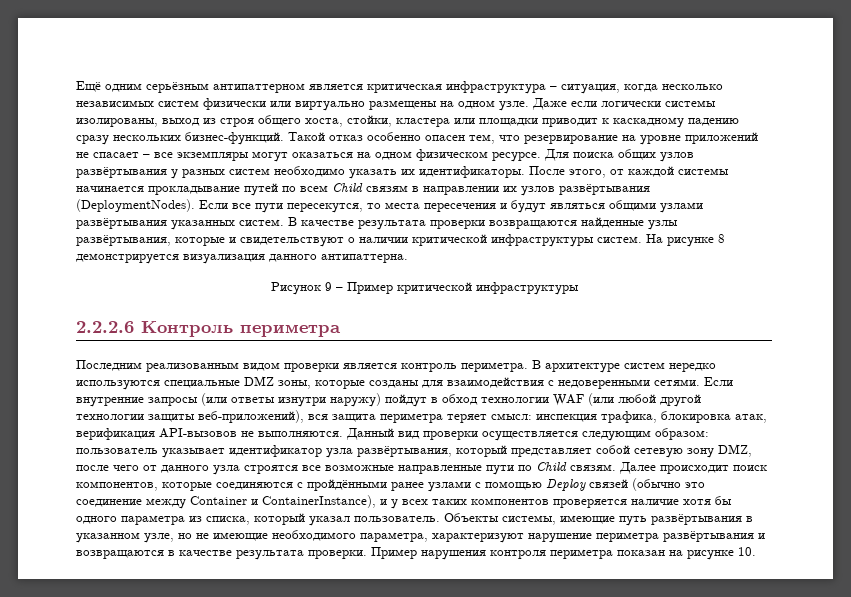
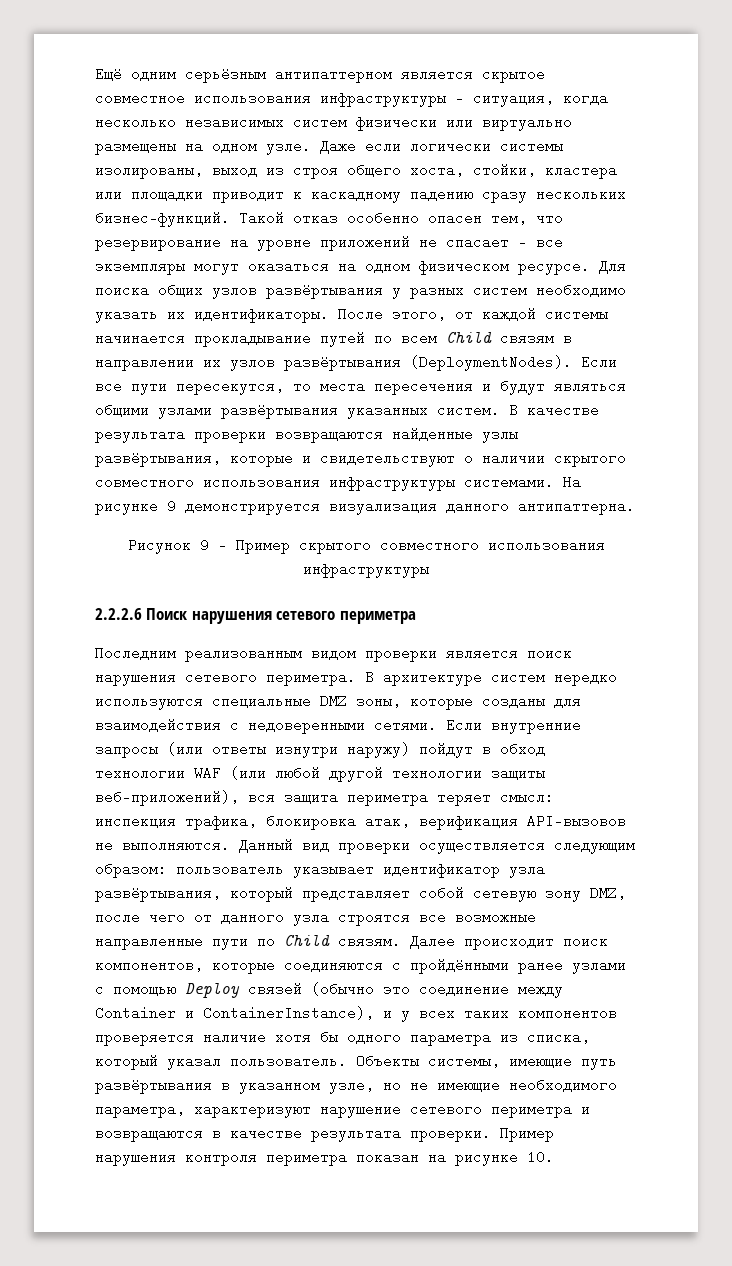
- Ещё одним серьёзным антипаттерном является критическая инфраструктура – ситуация, когда несколько независимых систем физически или виртуально размещены на одном узле.
+ Ещё одним серьёзным антипаттерном является cкрытое совместное использования инфраструктуры – ситуация, когда несколько независимых систем физически или виртуально размещены на одном узле.
- В качестве результата проверки возвращаются найденные узлы развёртывания, которые и свидетельствуют о наличии критической инфраструктуры систем.
+ В качестве результата проверки возвращаются найденные узлы развёртывания, которые и свидетельствуют о наличии cкрытого совместного использования инфраструктуры системами.
- На рисунке 8 демонстрируется визуализация данного антипаттерна.
+ На рисунке 9 демонстрируется визуализация данного антипаттерна.
- Рисунок 9 – Пример критической инфраструктуры
+ Рисунок 9 – Пример cкрытого совместного использования инфраструктуры
- 2.2.2.6 Контроль периметра
+ 2.2.2.6 Поиск нарушения сетевого периметра
- Последним реализованным видом проверки является контроль периметра.
+ Последним реализованным видом проверки является поиск нарушения сетевого периметра.
- Объекты системы, имеющие путь развёртывания в указанном узле, но не имеющие необходимого параметра, характеризуют нарушение периметра развёртывания и возвращаются в качестве результата проверки.
+ Объекты системы, имеющие путь развёртывания в указанном узле, но не имеющие необходимого параметра, характеризуют нарушение сетевого периметра и возвращаются в качестве результата проверки.

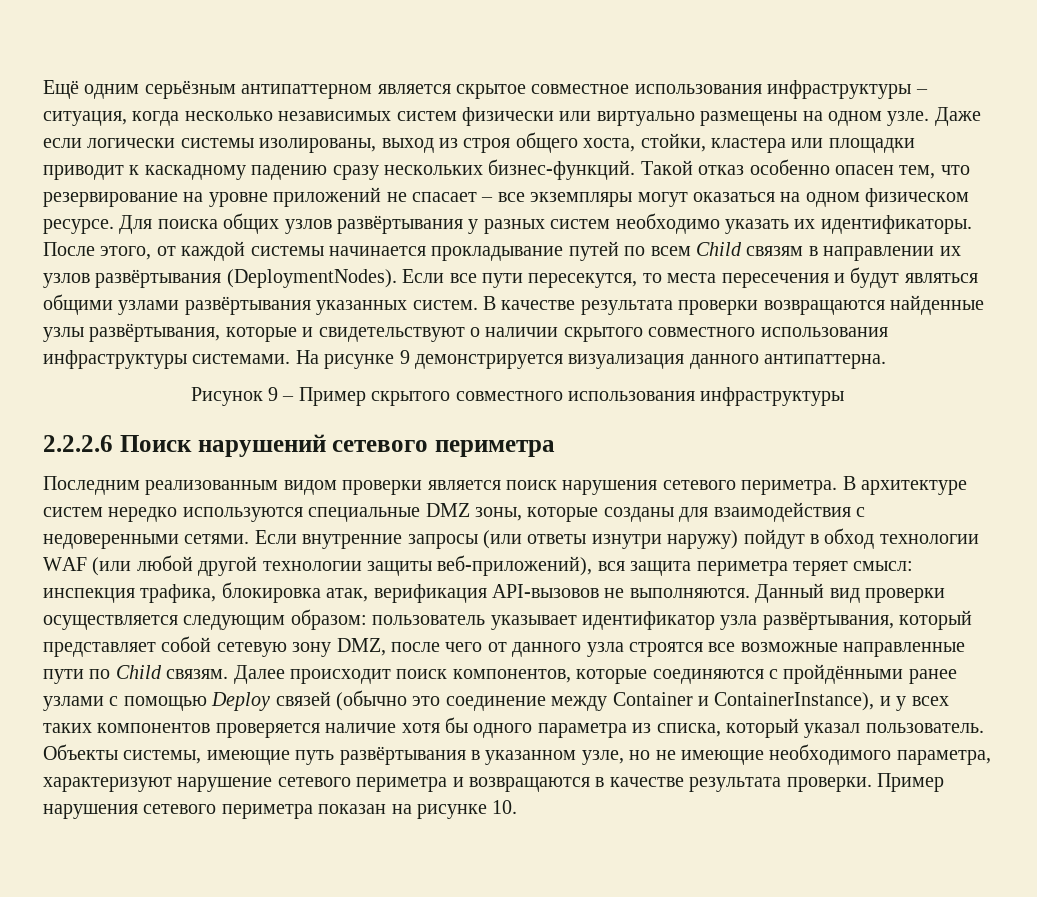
- 2.2.2.6 Поиск нарушения сетевого периметра
+ 2.2.2.6 Поиск нарушений сетевого периметра
- Пример нарушения контроля периметра показан на рисунке 10.
+ Пример нарушения сетевого периметра показан на рисунке 10.

